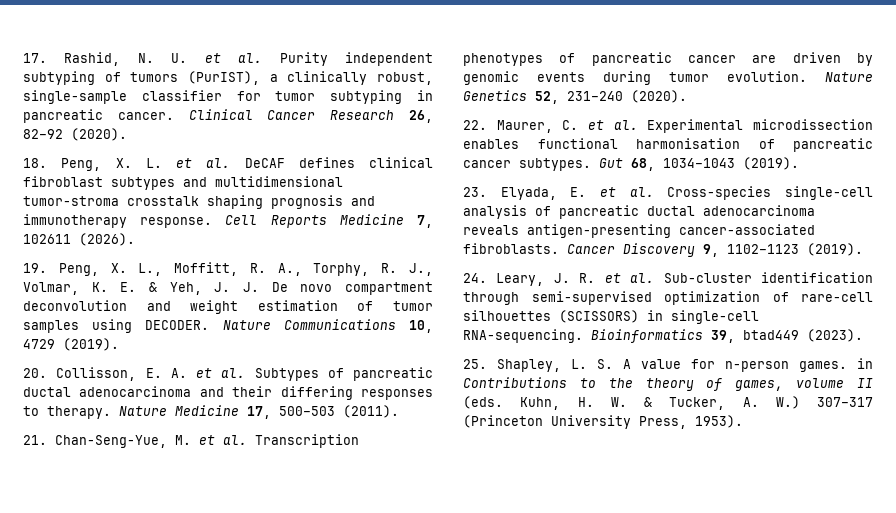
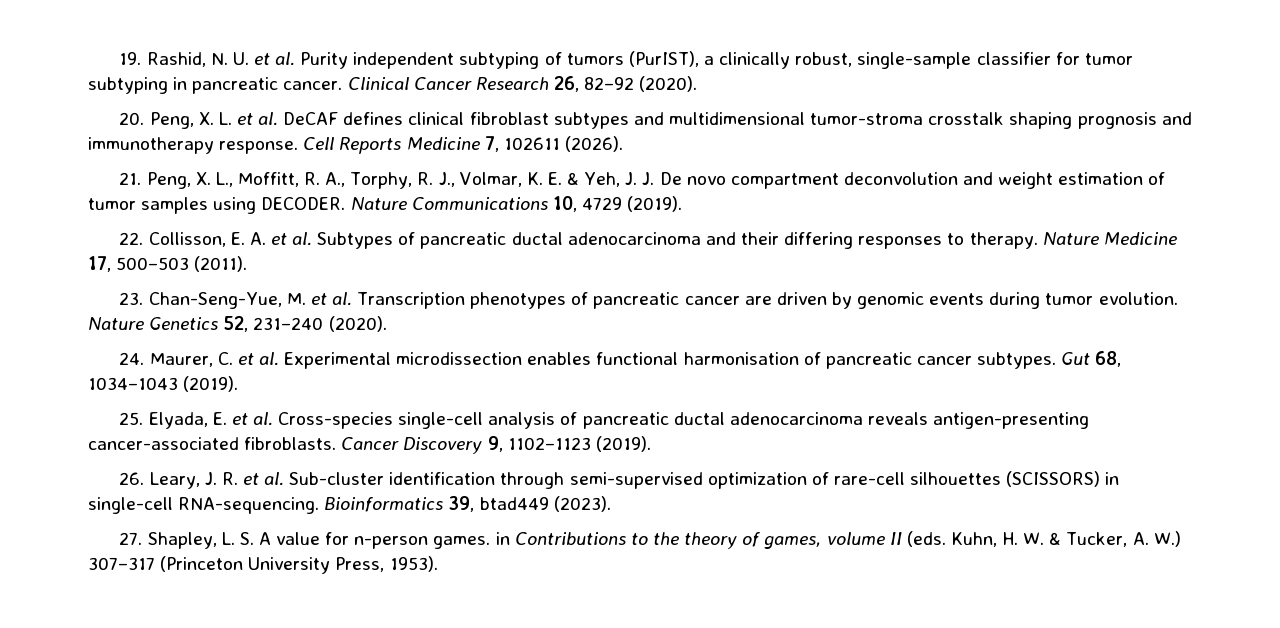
- 17. Rashid, N. U. et al. Purity independent subtyping of tumors (PurIST), a clinically robust, single-sample classifier for tumor subtyping in pancreatic cancer.
+ 19. Rashid, N. U. et al. Purity independent subtyping of tumors (PurIST), a clinically robust, single-sample classifier for tumor subtyping in pancreatic cancer.
- 18. Peng, X. L. et al. DeCAF defines clinical fibroblast subtypes and multidimensional tumor-stroma crosstalk shaping prognosis and immunotherapy response.
+ 20. Peng, X. L. et al. DeCAF defines clinical fibroblast subtypes and multidimensional tumor-stroma crosstalk shaping prognosis and immunotherapy response.
- 19. Peng, X. L., Moffitt, R. A., Torphy, R. J., Volmar, K. E. & Yeh, J. J. De novo compartment deconvolution and weight estimation of tumor samples using DECODER.
+ 21. Peng, X. L., Moffitt, R. A., Torphy, R. J., Volmar, K. E. & Yeh, J. J. De novo compartment deconvolution and weight estimation of tumor samples using DECODER.
- 20. Collisson, E. A. et al. Subtypes of pancreatic ductal adenocarcinoma and their differing responses to therapy.
+ 22. Collisson, E. A. et al. Subtypes of pancreatic ductal adenocarcinoma and their differing responses to therapy.
- 21. Chan-Seng-Yue, M. et al. Transcription phenotypes of pancreatic cancer are driven by genomic events during tumor evolution.
+ 23. Chan-Seng-Yue, M. et al. Transcription phenotypes of pancreatic cancer are driven by genomic events during tumor evolution.
- 22. Maurer, C. et al. Experimental microdissection enables functional harmonisation of pancreatic cancer subtypes.
+ 24. Maurer, C. et al. Experimental microdissection enables functional harmonisation of pancreatic cancer subtypes.
- 23. Elyada, E. et al. Cross-species single-cell analysis of pancreatic ductal adenocarcinoma reveals antigen-presenting cancer-associated fibroblasts.
+ 25. Elyada, E. et al. Cross-species single-cell analysis of pancreatic ductal adenocarcinoma reveals antigen-presenting cancer-associated fibroblasts.
- 24. Leary, J. R. et al. Sub-cluster identification through semi-supervised optimization of rare-cell silhouettes (SCISSORS) in single-cell RNA-sequencing.
+ 26. Leary, J. R. et al. Sub-cluster identification through semi-supervised optimization of rare-cell silhouettes (SCISSORS) in single-cell RNA-sequencing.
- 25. Shapley, L. S. A value for n-person games. in Contributions to the theory of games, volume II (eds. Kuhn, H. W. & Tucker, A. W.) 307–317 (Princeton University Press, 1953).
+ 27. Shapley, L. S. A value for n-person games. in Contributions to the theory of games, volume II (eds. Kuhn, H. W. & Tucker, A. W.) 307–317 (Princeton University Press, 1953).

